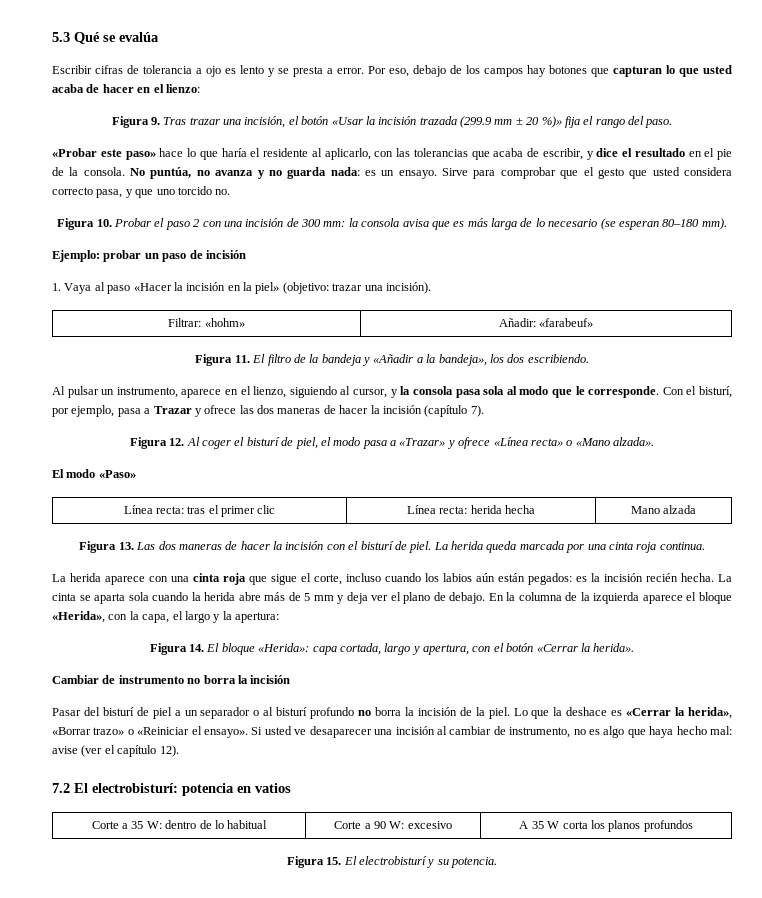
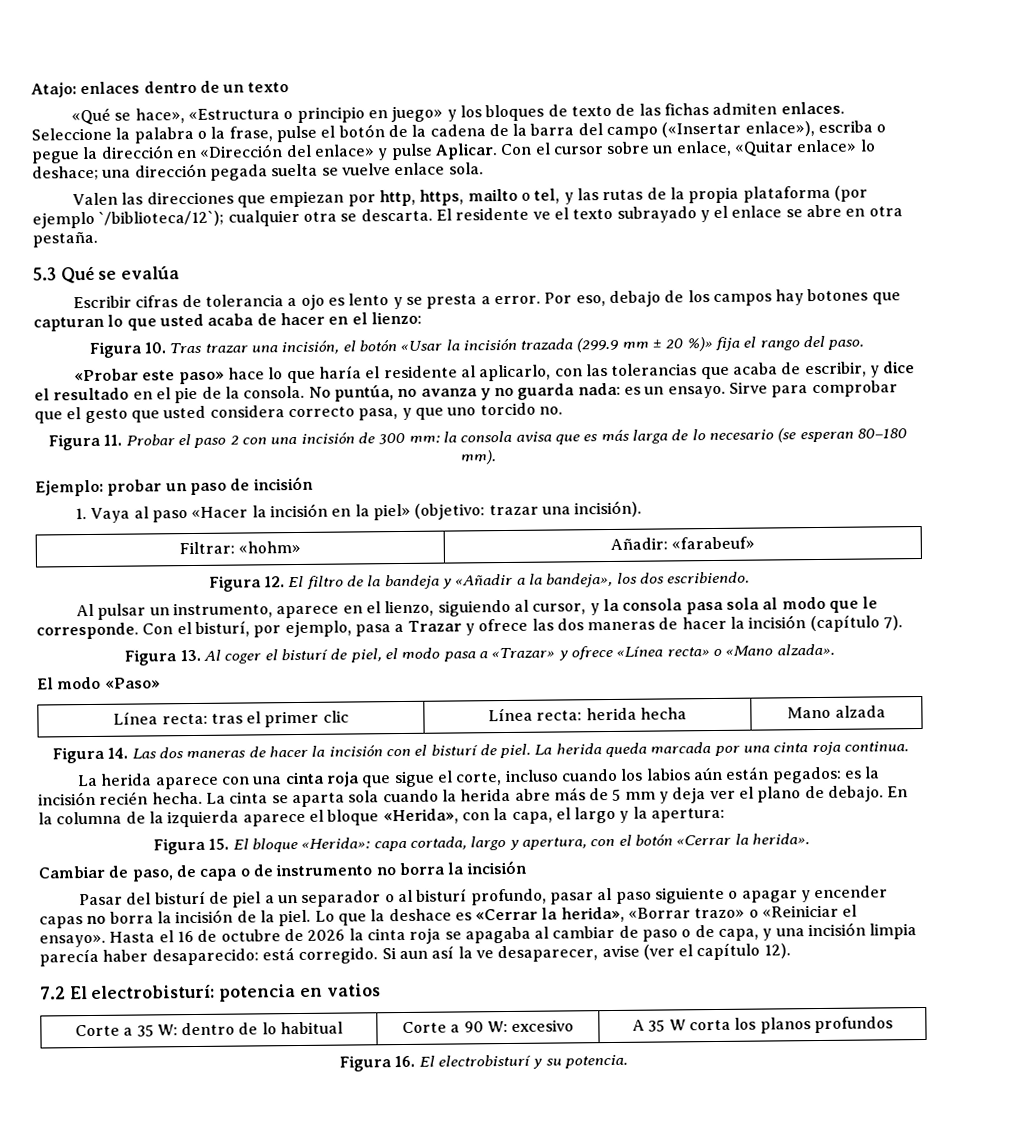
+ Atajo: enlaces dentro de un texto
+ «Qué se hace», «Estructura o principio en juego» y los bloques de texto de las fichas admiten enlaces. Seleccione la palabra o la frase, pulse el botón de la cadena de la barra del campo («Insertar enlace»), escriba o pegue la dirección en «Dirección del enlace» y pulse Aplicar. Con el cursor sobre un enlace, «Quitar enlace» lo deshace; una dirección pegada suelta se vuelve enlace sola.
+ Valen las direcciones que empiezan por http, https, mailto o tel, y las rutas de la propia plataforma (por ejemplo `/biblioteca/12`); cualquier otra se descarta. El residente ve el texto subrayado y el enlace se abre en otra pestaña.
- Figura 9. Tras trazar una incisión, el botón «Usar la incisión trazada (299.9 mm ± 20 %)» fija el rango del paso.
+ Figura 10. Tras trazar una incisión, el botón «Usar la incisión trazada (299.9 mm ± 20 %)» fija el rango del paso.
- Figura 10. Probar el paso 2 con una incisión de 300 mm: la consola avisa que es más larga de lo necesario (se esperan 80–180 mm).
+ Figura 11. Probar el paso 2 con una incisión de 300 mm: la consola avisa que es más larga de lo necesario (se esperan 80–180 mm).
- Figura 11. El filtro de la bandeja y «Añadir a la bandeja», los dos escribiendo.
+ Figura 12. El filtro de la bandeja y «Añadir a la bandeja», los dos escribiendo.
- Figura 12. Al coger el bisturí de piel, el modo pasa a «Trazar» y ofrece «Línea recta» o «Mano alzada».
+ Figura 13. Al coger el bisturí de piel, el modo pasa a «Trazar» y ofrece «Línea recta» o «Mano alzada».
- Figura 13. Las dos maneras de hacer la incisión con el bisturí de piel.
+ Figura 14. Las dos maneras de hacer la incisión con el bisturí de piel.
- Figura 14. El bloque «Herida»: capa cortada, largo y apertura, con el botón «Cerrar la herida».
+ Figura 15. El bloque «Herida»: capa cortada, largo y apertura, con el botón «Cerrar la herida».
- Cambiar de instrumento no borra la incisión
+ Cambiar de paso, de capa o de instrumento no borra la incisión
- Pasar del bisturí de piel a un separador o al bisturí profundo no borra la incisión de la piel.
+ Pasar del bisturí de piel a un separador o al bisturí profundo, pasar al paso siguiente o apagar y encender capas no borra la incisión de la piel.
- Si usted ve desaparecer una incisión al cambiar de instrumento, no es algo que haya hecho mal: avise (ver el capítulo 12).
+ Hasta el 16 de octubre de 2026 la cinta roja se apagaba al cambiar de paso o de capa, y una incisión limpia parecía haber desaparecido: está corregido. Si aun así la ve desaparecer, avise (ver el capítulo 12).
- Figura 15. El electrobisturí y su potencia.
+ Figura 16. El electrobisturí y su potencia.

